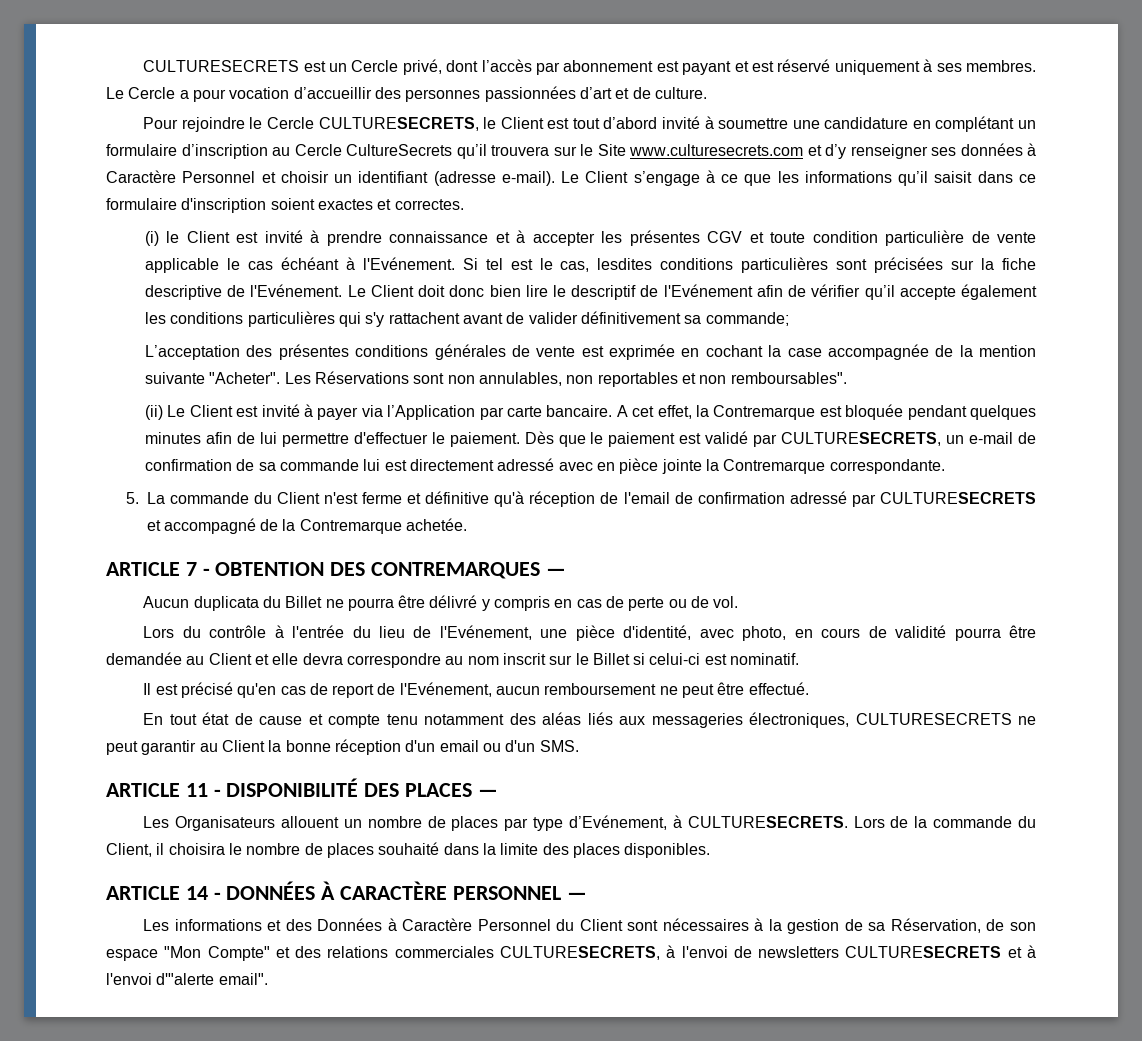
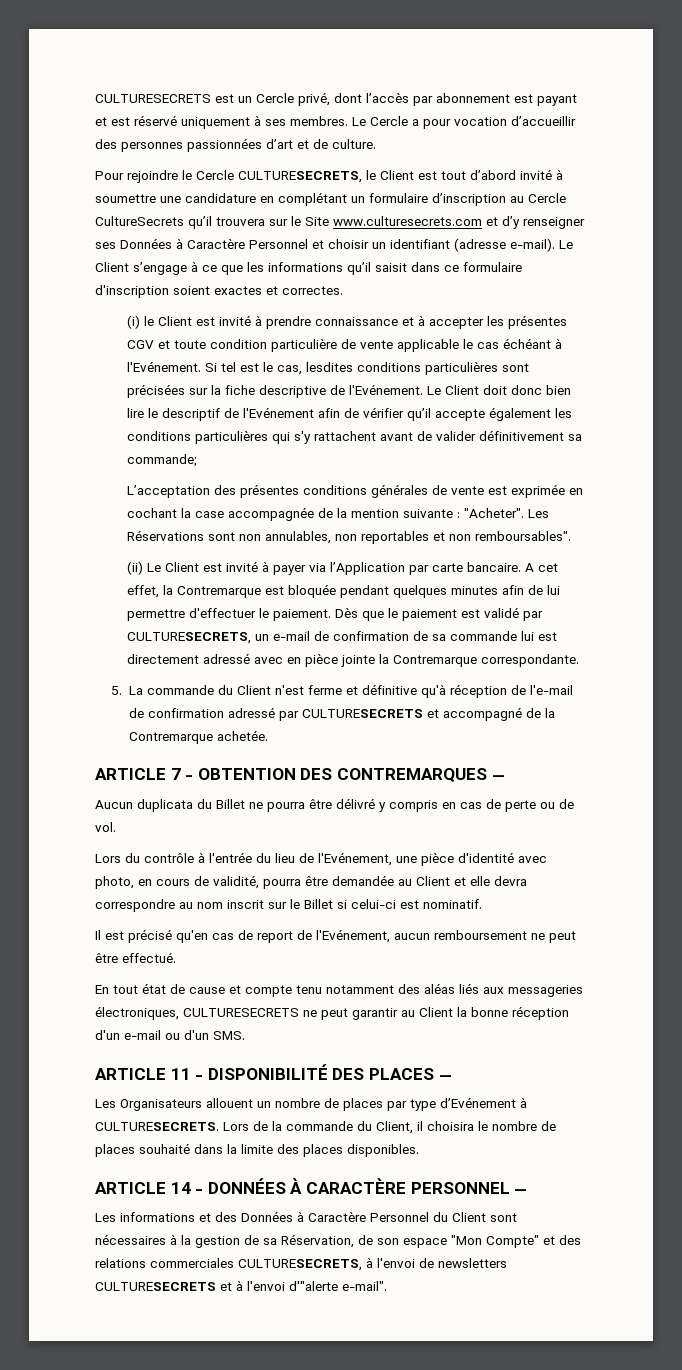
- Pour rejoindre le Cercle CULTURESECRETS, le Client est tout d’abord invité à soumettre une candidature en complétant un formulaire d’inscription au Cercle CultureSecrets qu’il trouvera sur le Site www.culturesecrets.com et d’y renseigner ses données à Caractère Personnel et choisir un identifiant (adresse e-mail).
+ Pour rejoindre le Cercle CULTURESECRETS, le Client est tout d’abord invité à soumettre une candidature en complétant un formulaire d’inscription au Cercle CultureSecrets qu’il trouvera sur le Site www.culturesecrets.com et d’y renseigner ses Données à Caractère Personnel et choisir un identifiant (adresse e-mail).
- L’acceptation des présentes conditions générales de vente est exprimée en cochant la case accompagnée de la mention suivante "Acheter".
+ L’acceptation des présentes conditions générales de vente est exprimée en cochant la case accompagnée de la mention suivante : "Acheter".
- 5. La commande du Client n'est ferme et définitive qu'à réception de l'email de confirmation adressé par CULTURESECRETS et accompagné de la Contremarque achetée.
+ 5. La commande du Client n'est ferme et définitive qu'à réception de l'e-mail de confirmation adressé par CULTURESECRETS et accompagné de la Contremarque achetée.
- Lors du contrôle à l'entrée du lieu de l'Evénement, une pièce d'identité, avec photo, en cours de validité pourra être demandée au Client et elle devra correspondre au nom inscrit sur le Billet si celui-ci est nominatif.
+ Lors du contrôle à l'entrée du lieu de l'Evénement, une pièce d'identité avec photo, en cours de validité, pourra être demandée au Client et elle devra correspondre au nom inscrit sur le Billet si celui-ci est nominatif.
- En tout état de cause et compte tenu notamment des aléas liés aux messageries électroniques, CULTURESECRETS ne peut garantir au Client la bonne réception d'un email ou d'un SMS.
+ En tout état de cause et compte tenu notamment des aléas liés aux messageries électroniques, CULTURESECRETS ne peut garantir au Client la bonne réception d'un e-mail ou d'un SMS.
- Les Organisateurs allouent un nombre de places par type d’Evénement, à CULTURESECRETS.
+ Les Organisateurs allouent un nombre de places par type d’Evénement à CULTURESECRETS.
- Les informations et des Données à Caractère Personnel du Client sont nécessaires à la gestion de sa Réservation, de son espace "Mon Compte" et des relations commerciales CULTURESECRETS, à l'envoi de newsletters CULTURESECRETS et à l'envoi d'"alerte email".
+ Les informations et des Données à Caractère Personnel du Client sont nécessaires à la gestion de sa Réservation, de son espace "Mon Compte" et des relations commerciales CULTURESECRETS, à l'envoi de newsletters CULTURESECRETS et à l'envoi d'"alerte e-mail".

